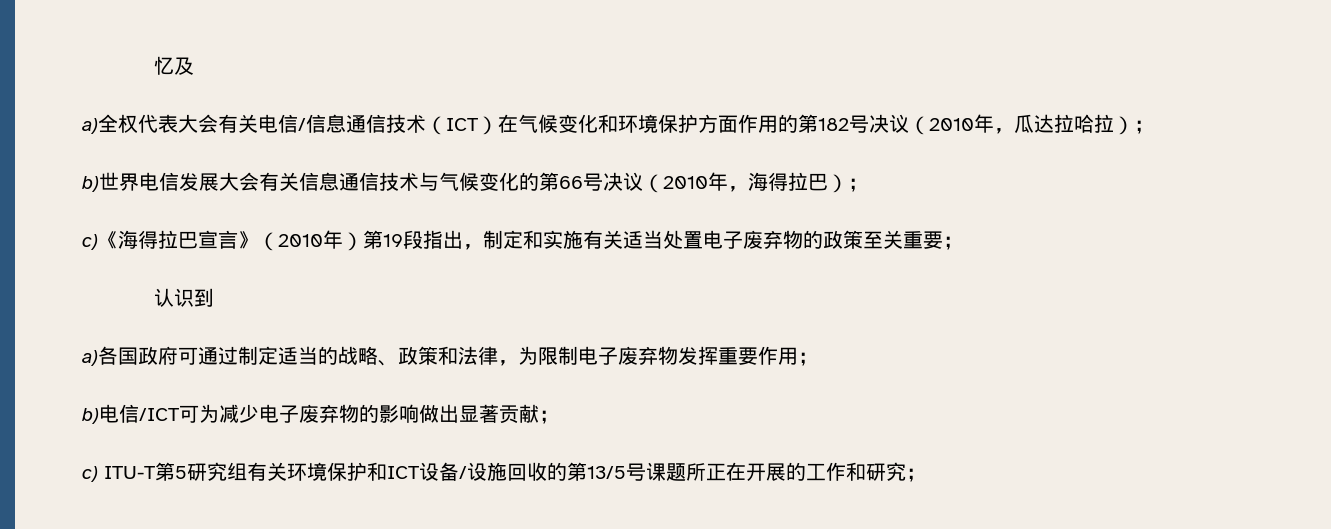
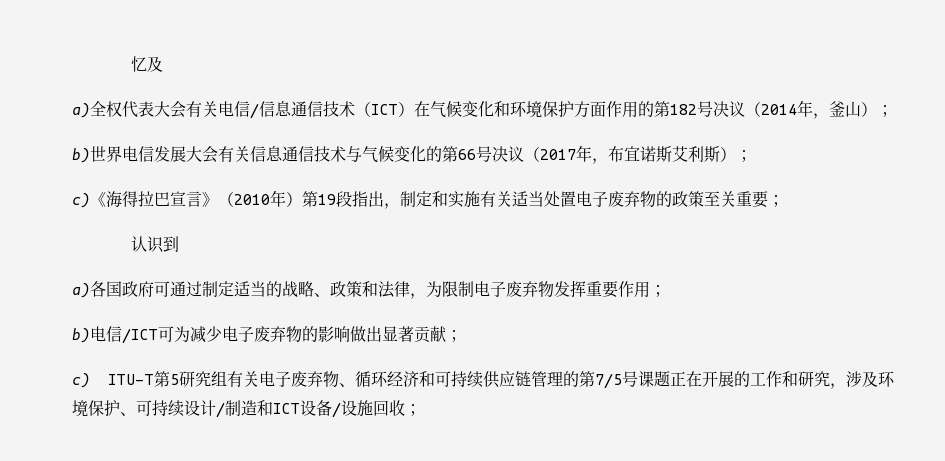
- a)全权代表大会有关电信/信息通信技术（ICT）在气候变化和环境保护方面作用的第182号决议（2010年，瓜达拉哈拉）；
+ a)全权代表大会有关电信/信息通信技术（ICT）在气候变化和环境保护方面作用的第182号决议（2014年，釜山）；
- b)世界电信发展大会有关信息通信技术与气候变化的第66号决议（2010年，海得拉巴）；
+ b)世界电信发展大会有关信息通信技术与气候变化的第66号决议（2017年，布宜诺斯艾利斯）；
- c) ITU-T第5研究组有关环境保护和ICT设备/设施回收的第13/5号课题所正在开展的工作和研究；
+ c) ITU-T第5研究组有关电子废弃物、循环经济和可持续供应链管理的第7/5号课题正在开展的工作和研究，涉及环境保护、可持续设计/制造和ICT设备/设施回收；

